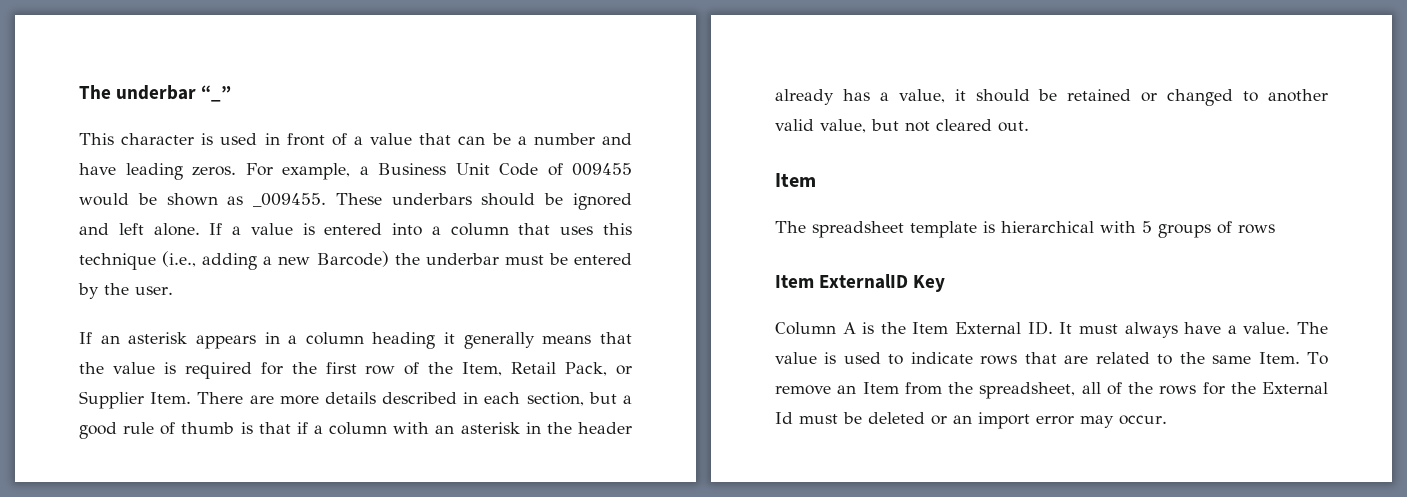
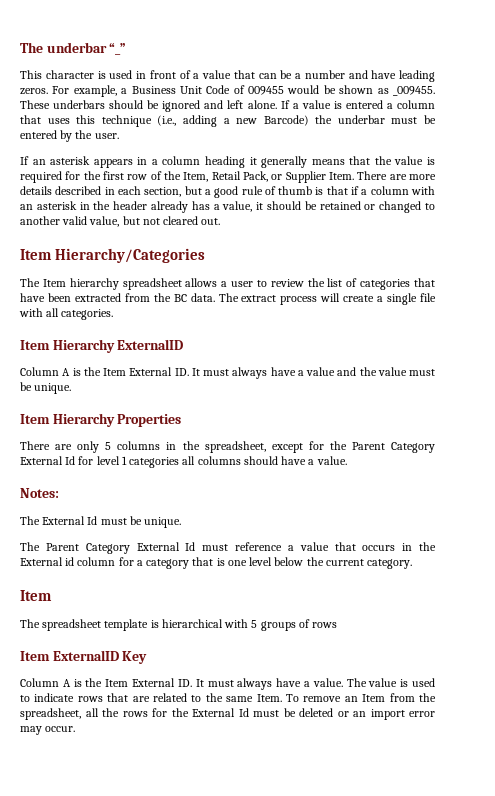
- If a value is entered into a column that uses this technique (i.e., adding a new Barcode) the underbar must be entered by the user.
+ If a value is entered a column that uses this technique (i.e., adding a new Barcode) the underbar must be entered by the user.
+ Item Hierarchy/Categories
+ The Item hierarchy spreadsheet allows a user to review the list of categories that have been extracted from the BC data. The extract process will create a single file with all categories.
+ Item Hierarchy ExternalID
+ Column A is the Item External ID. It must always have a value and the value must be unique.
+ Item Hierarchy Properties
+ There are only 5 columns in the spreadsheet, except for the Parent Category External Id for level 1 categories all columns should have a value.
+ Notes:
+ The External Id must be unique.
+ The Parent Category External Id must reference a value that occurs in the External id column for a category that is one level below the current category.
- To remove an Item from the spreadsheet, all of the rows for the External Id must be deleted or an import error may occur.
+ To remove an Item from the spreadsheet, all the rows for the External Id must be deleted or an import error may occur.

